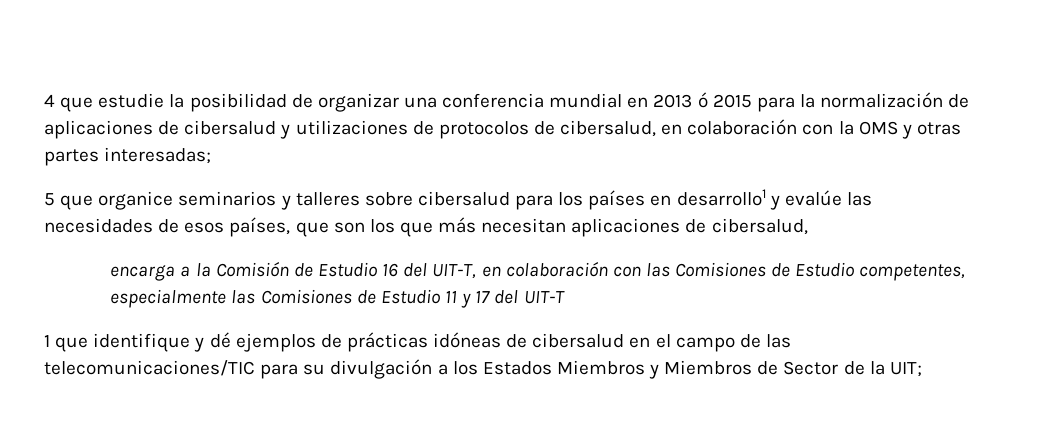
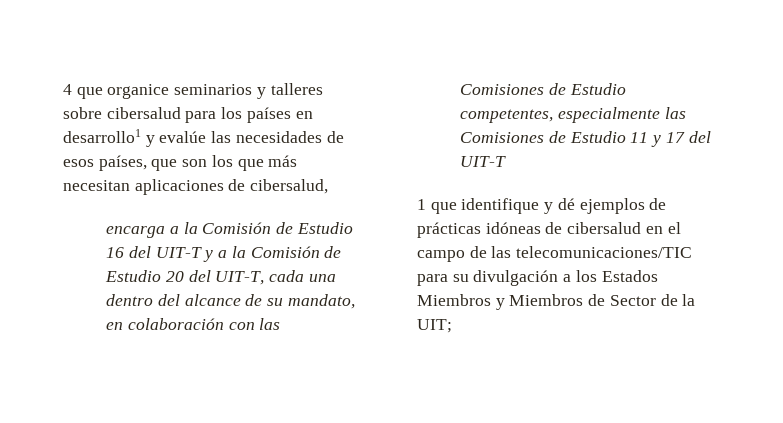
- 4 que estudie la posibilidad de organizar una conferencia mundial en 2013 ó 2015 para la normalización de aplicaciones de cibersalud y utilizaciones de protocolos de cibersalud, en colaboración con la OMS y otras partes interesadas;
- 5 que organice seminarios y talleres sobre cibersalud para los países en desarrollo1 y evalúe las necesidades de esos países, que son los que más necesitan aplicaciones de cibersalud,
+ 4 que organice seminarios y talleres sobre cibersalud para los países en desarrollo1 y evalúe las necesidades de esos países, que son los que más necesitan aplicaciones de cibersalud,
- encarga a la Comisión de Estudio 16 del UIT-T, en colaboración con las Comisiones de Estudio competentes, especialmente las Comisiones de Estudio 11 y 17 del UIT-T
+ encarga a la Comisión de Estudio 16 del UIT-T y a la Comisión de Estudio 20 del UIT-T, cada una dentro del alcance de su mandato, en colaboración con las Comisiones de Estudio competentes, especialmente las Comisiones de Estudio 11 y 17 del UIT-T

